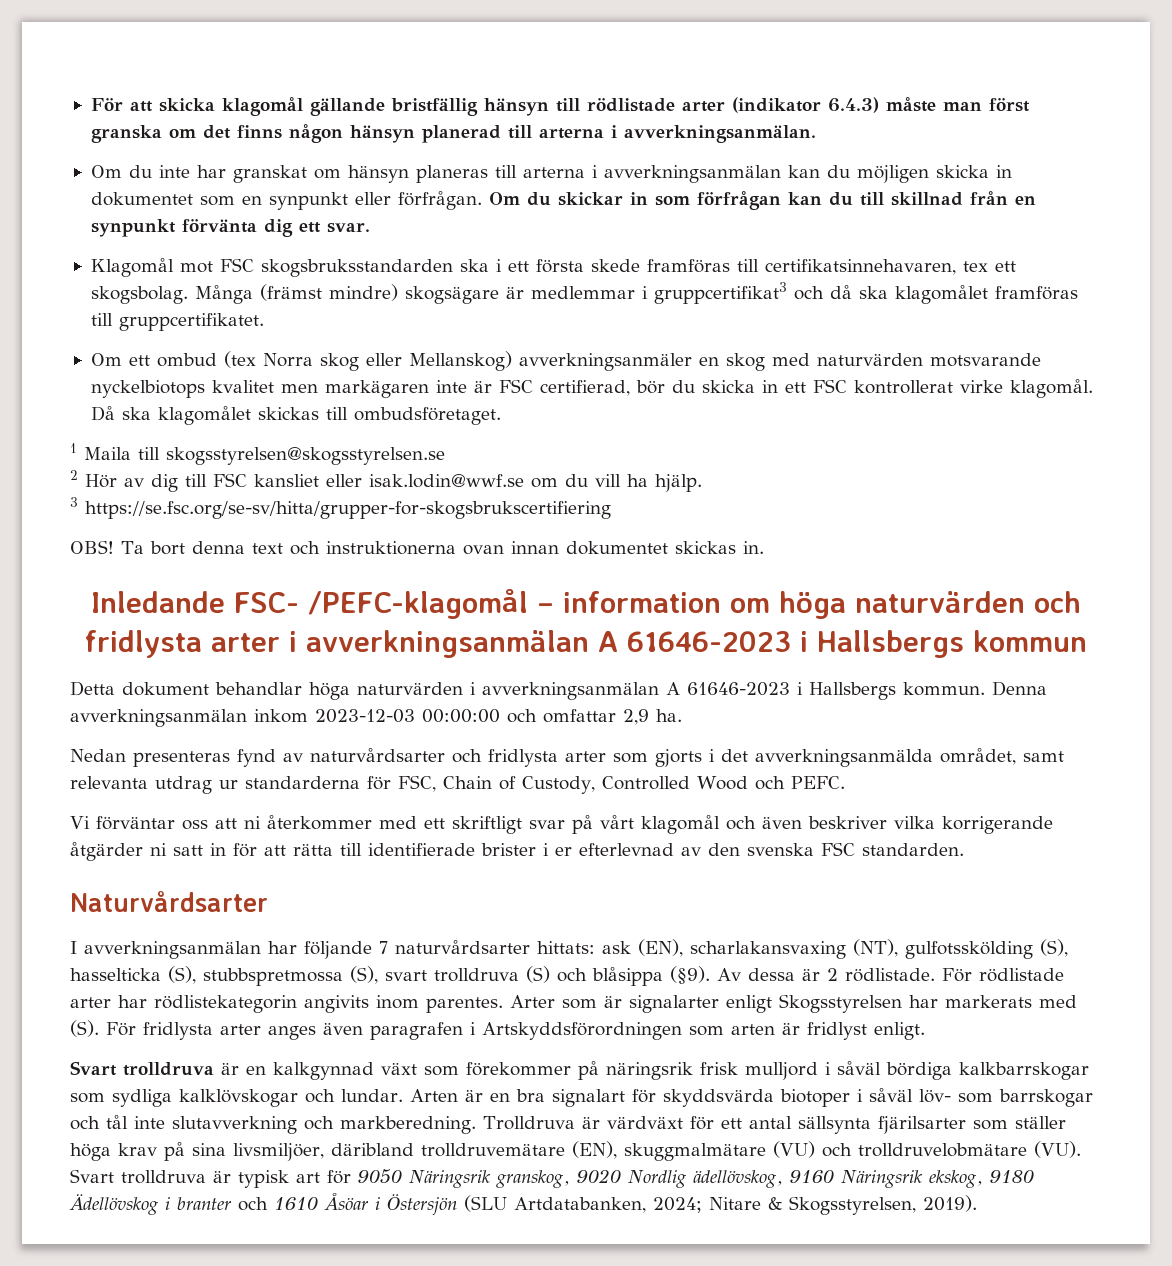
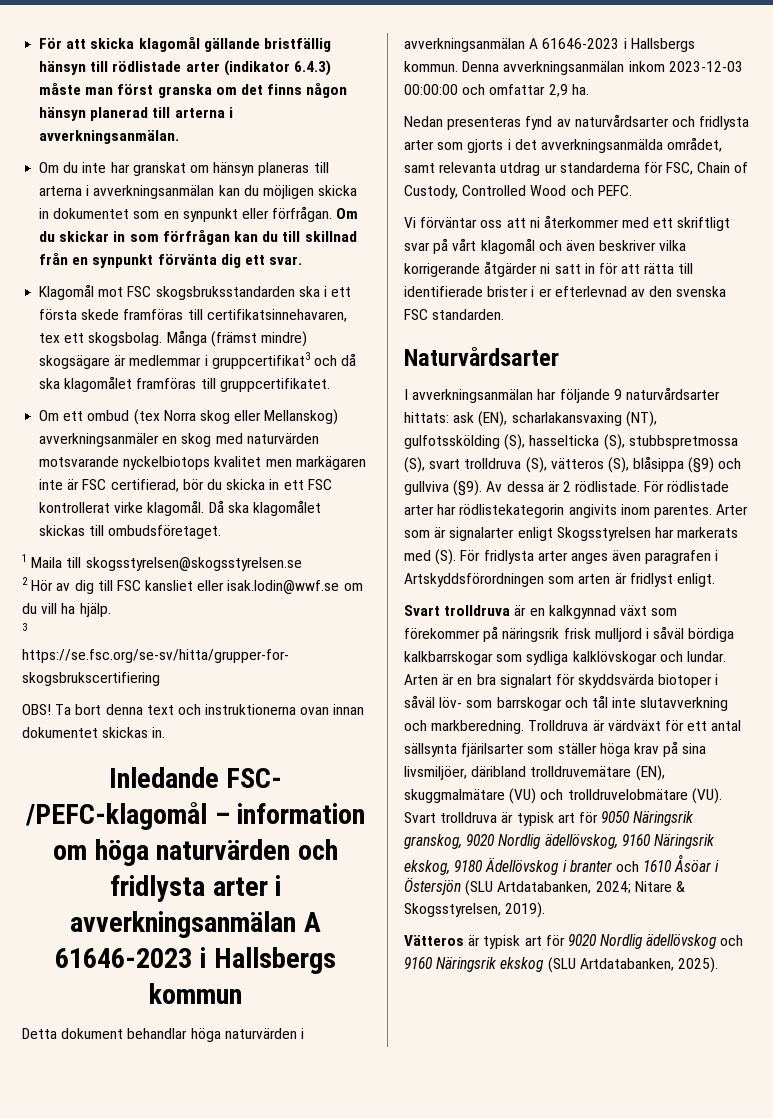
- I avverkningsanmälan har följande 7 naturvårdsarter hittats: ask (EN), scharlakansvaxing (NT), gulfotsskölding (S), hasselticka (S), stubbspretmossa (S), svart trolldruva (S) och blåsippa (§9).
+ I avverkningsanmälan har följande 9 naturvårdsarter hittats: ask (EN), scharlakansvaxing (NT), gulfotsskölding (S), hasselticka (S), stubbspretmossa (S), svart trolldruva (S), vätteros (S), blåsippa (§9) och gullviva (§9).
+ Vätteros är typisk art för 9020 Nordlig ädellövskog och 9160 Näringsrik ekskog (SLU Artdatabanken, 2025).

